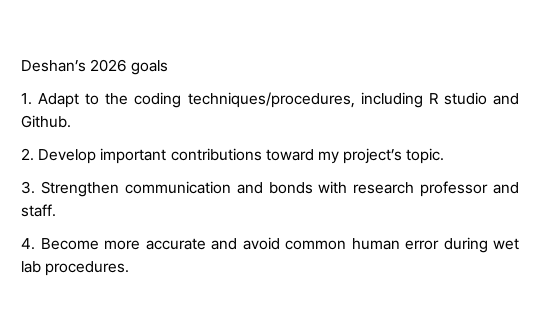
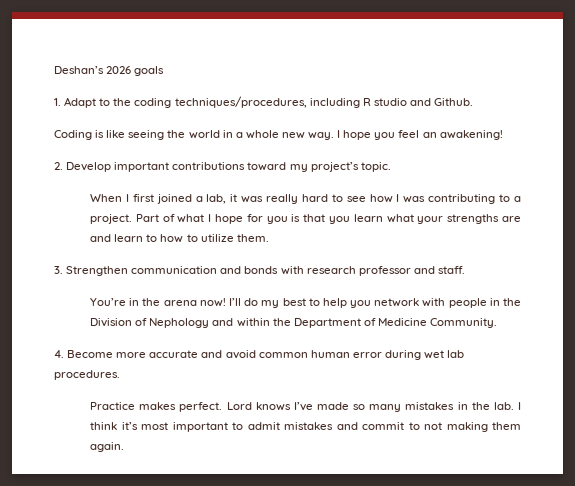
+ Coding is like seeing the world in a whole new way. I hope you feel an awakening!
+ When I first joined a lab, it was really hard to see how I was contributing to a project. Part of what I hope for you is that you learn what your strengths are and learn to how to utilize them.
+ You’re in the arena now! I’ll do my best to help you network with people in the Division of Nephology and within the Department of Medicine Community.
+ Practice makes perfect. Lord knows I’ve made so many mistakes in the lab. I think it’s most important to admit mistakes and commit to not making them again.

